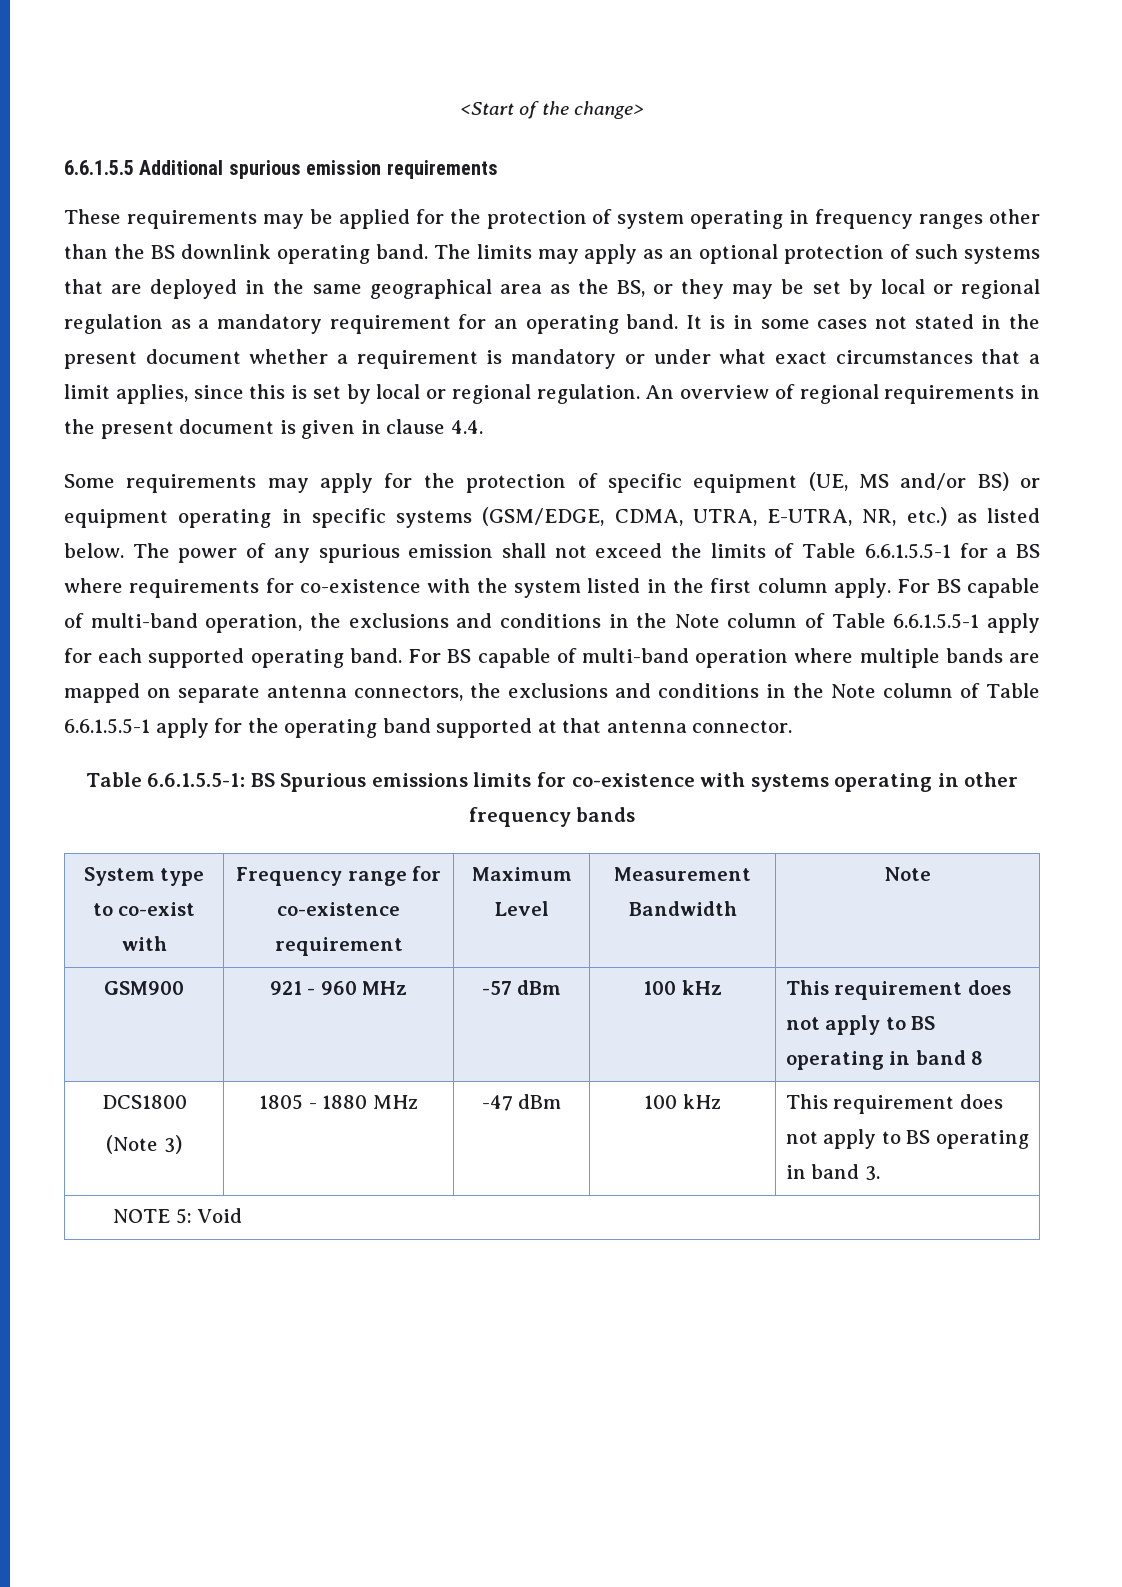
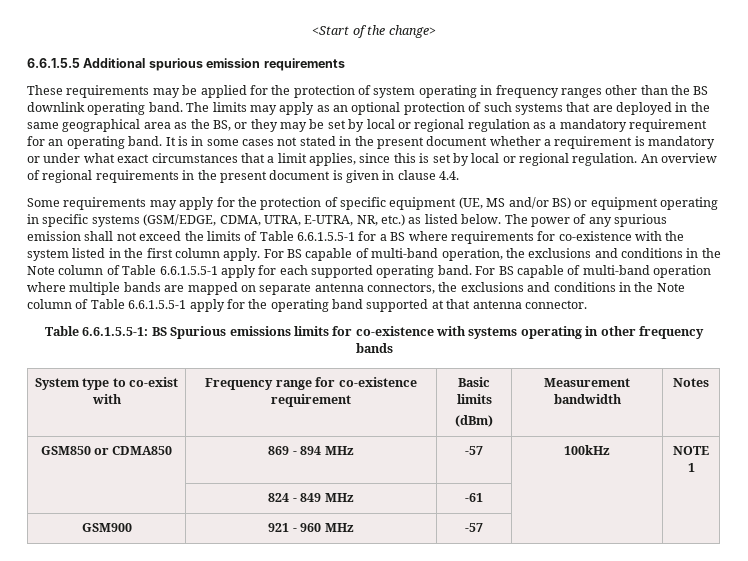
- System type to co-exist with | Frequency range for co-existence requirement | Maximum Level | Measurement Bandwidth | Note
+ System type to co-exist with | Frequency range for co-existence requirement | Basic limits
+ (dBm) | Measurement bandwidth | Notes
+ GSM850 or CDMA850 | 869 - 894 MHz | -57 | 100kHz | NOTE 1
+ | 824 - 849 MHz | -61 | |
- GSM900 | 921 - 960 MHz | -57 dBm | 100 kHz | This requirement does not apply to BS operating in band 8
- DCS1800
- (Note 3) | 1805 - 1880 MHz | -47 dBm | 100 kHz | This requirement does not apply to BS operating in band 3.
- NOTE 5: Void
+ GSM900 | 921 - 960 MHz | -57 | |

